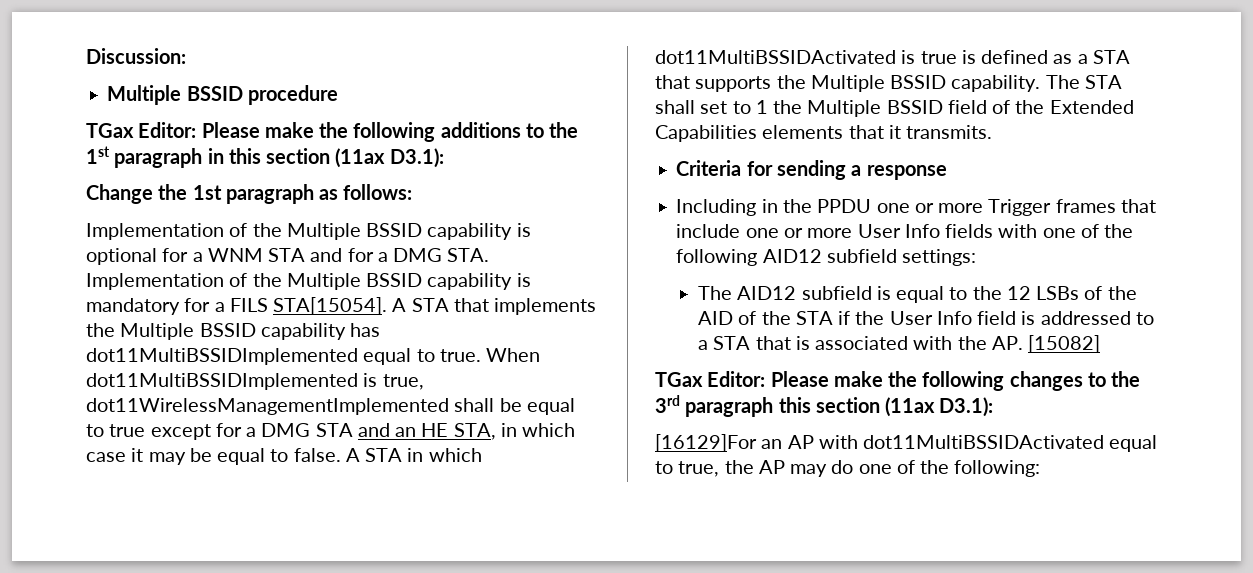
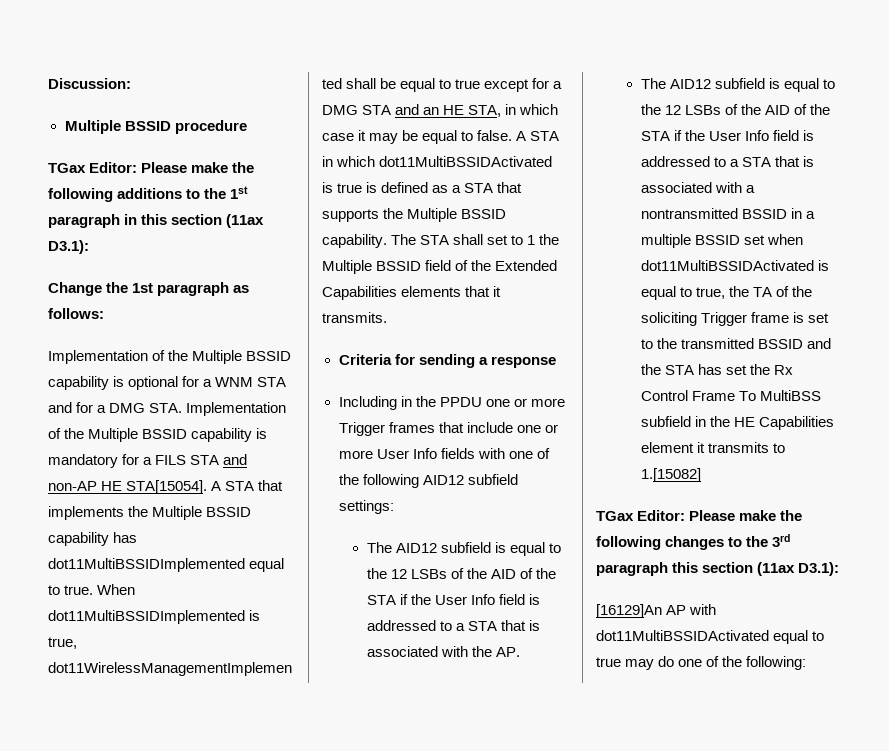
- Implementation of the Multiple BSSID capability is optional for a WNM STA and for a DMG STA. Implementation of the Multiple BSSID capability is mandatory for a FILS STA[15054].
+ Implementation of the Multiple BSSID capability is optional for a WNM STA and for a DMG STA. Implementation of the Multiple BSSID capability is mandatory for a FILS STA and non-AP HE STA[15054].
- The AID12 subfield is equal to the 12 LSBs of the AID of the STA if the User Info field is addressed to a STA that is associated with the AP. [15082]
+ The AID12 subfield is equal to the 12 LSBs of the AID of the STA if the User Info field is addressed to a STA that is associated with the AP.
+ The AID12 subfield is equal to the 12 LSBs of the AID of the STA if the User Info field is addressed to a STA that is associated with a nontransmitted BSSID in a multiple BSSID set when dot11MultiBSSIDActivated is equal to true, the TA of the soliciting Trigger frame is set to the transmitted BSSID and the STA has set the Rx Control Frame To MultiBSS subfield in the HE Capabilities element it transmits to 1.[15082]
- [16129]For an AP with dot11MultiBSSIDActivated equal to true, the AP may do one of the following:
+ [16129]An AP with dot11MultiBSSIDActivated equal to true may do one of the following:

